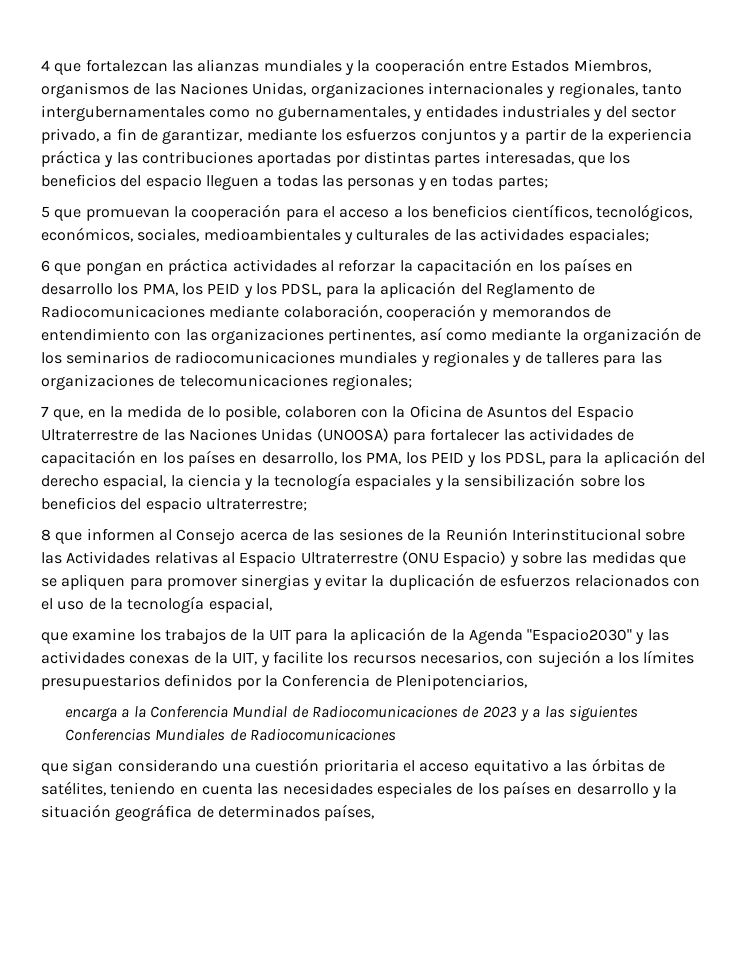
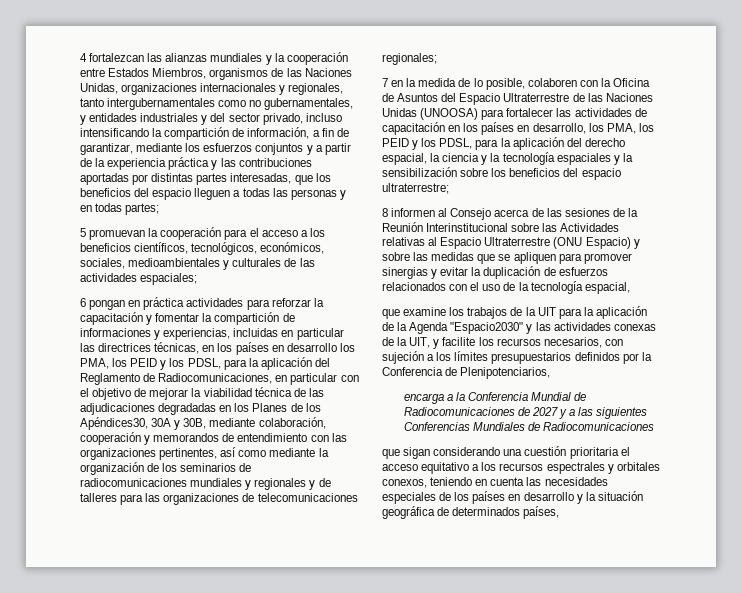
- 4 que fortalezcan las alianzas mundiales y la cooperación entre Estados Miembros, organismos de las Naciones Unidas, organizaciones internacionales y regionales, tanto intergubernamentales como no gubernamentales, y entidades industriales y del sector privado, a fin de garantizar, mediante los esfuerzos conjuntos y a partir de la experiencia práctica y las contribuciones aportadas por distintas partes interesadas, que los beneficios del espacio lleguen a todas las personas y en todas partes;
+ 4 fortalezcan las alianzas mundiales y la cooperación entre Estados Miembros, organismos de las Naciones Unidas, organizaciones internacionales y regionales, tanto intergubernamentales como no gubernamentales, y entidades industriales y del sector privado, incluso intensificando la compartición de información, a fin de garantizar, mediante los esfuerzos conjuntos y a partir de la experiencia práctica y las contribuciones aportadas por distintas partes interesadas, que los beneficios del espacio lleguen a todas las personas y en todas partes;
- 5 que promuevan la cooperación para el acceso a los beneficios científicos, tecnológicos, económicos, sociales, medioambientales y culturales de las actividades espaciales;
+ 5 promuevan la cooperación para el acceso a los beneficios científicos, tecnológicos, económicos, sociales, medioambientales y culturales de las actividades espaciales;
- 6 que pongan en práctica actividades al reforzar la capacitación en los países en desarrollo los PMA, los PEID y los PDSL, para la aplicación del Reglamento de Radiocomunicaciones mediante colaboración, cooperación y memorandos de entendimiento con las organizaciones pertinentes, así como mediante la organización de los seminarios de radiocomunicaciones mundiales y regionales y de talleres para las organizaciones de telecomunicaciones regionales;
+ 6 pongan en práctica actividades para reforzar la capacitación y fomentar la compartición de informaciones y experiencias, incluidas en particular las directrices técnicas, en los países en desarrollo los PMA, los PEID y los PDSL, para la aplicación del Reglamento de Radiocomunicaciones, en particular con el objetivo de mejorar la viabilidad técnica de las adjudicaciones degradadas en los Planes de los Apéndices30, 30A y 30B, mediante colaboración, cooperación y memorandos de entendimiento con las organizaciones pertinentes, así como mediante la organización de los seminarios de radiocomunicaciones mundiales y regionales y de talleres para las organizaciones de telecomunicaciones regionales;
- 7 que, en la medida de lo posible, colaboren con la Oficina de Asuntos del Espacio Ultraterrestre de las Naciones Unidas (UNOOSA) para fortalecer las actividades de capacitación en los países en desarrollo, los PMA, los PEID y los PDSL, para la aplicación del derecho espacial, la ciencia y la tecnología espaciales y la sensibilización sobre los beneficios del espacio ultraterrestre;
+ 7 en la medida de lo posible, colaboren con la Oficina de Asuntos del Espacio Ultraterrestre de las Naciones Unidas (UNOOSA) para fortalecer las actividades de capacitación en los países en desarrollo, los PMA, los PEID y los PDSL, para la aplicación del derecho espacial, la ciencia y la tecnología espaciales y la sensibilización sobre los beneficios del espacio ultraterrestre;
- 8 que informen al Consejo acerca de las sesiones de la Reunión Interinstitucional sobre las Actividades relativas al Espacio Ultraterrestre (ONU Espacio) y sobre las medidas que se apliquen para promover sinergias y evitar la duplicación de esfuerzos relacionados con el uso de la tecnología espacial,
+ 8 informen al Consejo acerca de las sesiones de la Reunión Interinstitucional sobre las Actividades relativas al Espacio Ultraterrestre (ONU Espacio) y sobre las medidas que se apliquen para promover sinergias y evitar la duplicación de esfuerzos relacionados con el uso de la tecnología espacial,
- encarga a la Conferencia Mundial de Radiocomunicaciones de 2023 y a las siguientes Conferencias Mundiales de Radiocomunicaciones
+ encarga a la Conferencia Mundial de Radiocomunicaciones de 2027 y a las siguientes Conferencias Mundiales de Radiocomunicaciones
- que sigan considerando una cuestión prioritaria el acceso equitativo a las órbitas de satélites, teniendo en cuenta las necesidades especiales de los países en desarrollo y la situación geográfica de determinados países,
+ que sigan considerando una cuestión prioritaria el acceso equitativo a los recursos espectrales y orbitales conexos, teniendo en cuenta las necesidades especiales de los países en desarrollo y la situación geográfica de determinados países,

